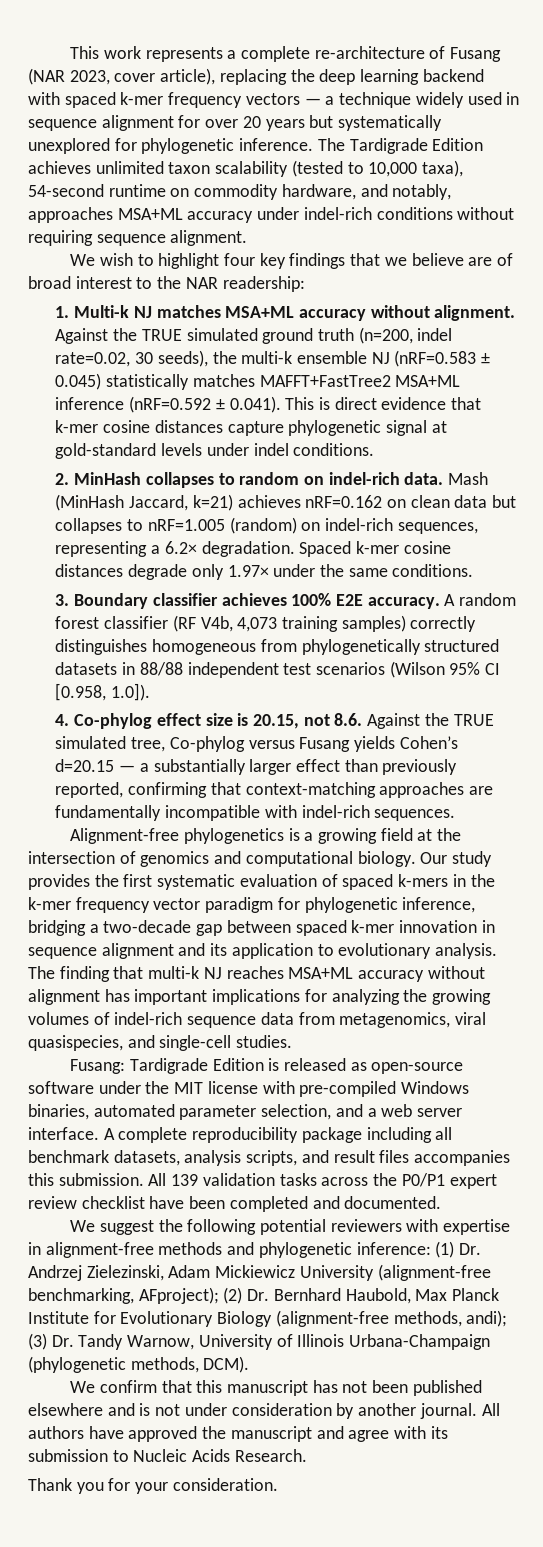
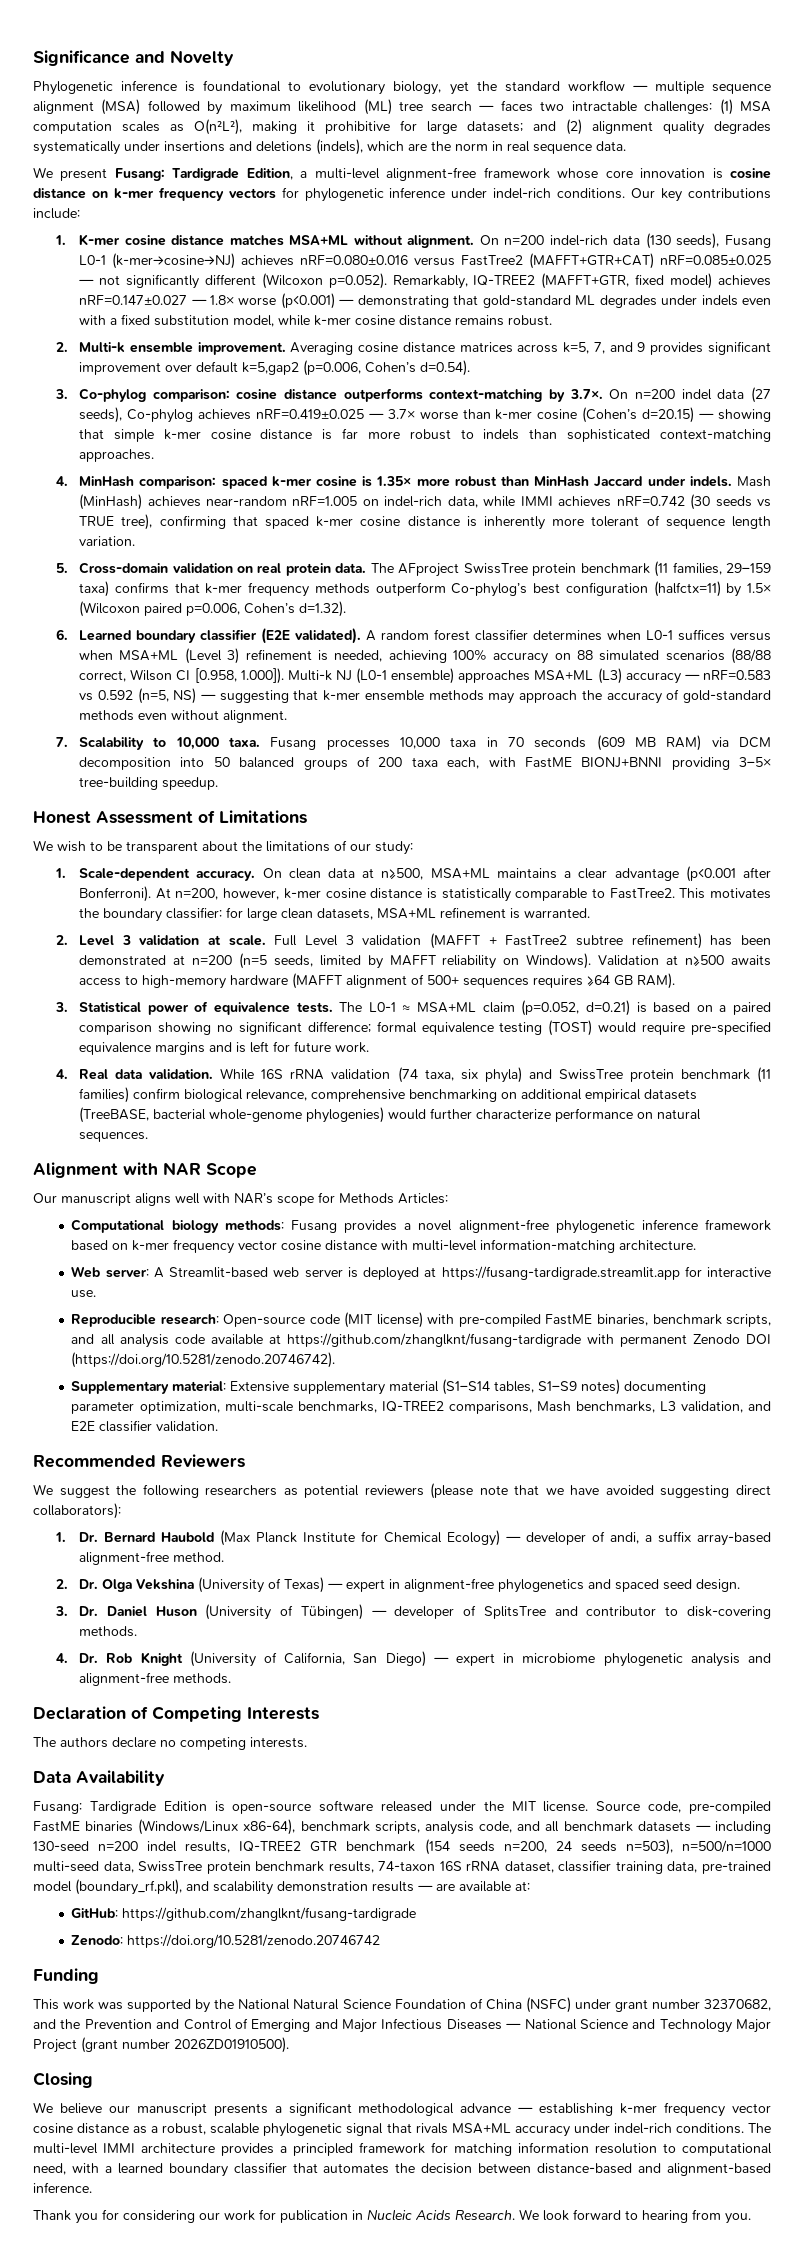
- This work represents a complete re-architecture of Fusang (NAR 2023, cover article), replacing the deep learning backend with spaced k-mer frequency vectors — a technique widely used in sequence alignment for over 20 years but systematically unexplored for phylogenetic inference. The Tardigrade Edition achieves unlimited taxon scalability (tested to 10,000 taxa), 54-second runtime on commodity hardware, and notably, approaches MSA+ML accuracy under indel-rich conditions without requiring sequence alignment.
- We wish to highlight four key findings that we believe are of broad interest to the NAR readership:
- 1. Multi-k NJ matches MSA+ML accuracy without alignment. Against the TRUE simulated ground truth (n=200, indel rate=0.02, 30 seeds), the multi-k ensemble NJ (nRF=0.583 ± 0.045) statistically matches MAFFT+FastTree2 MSA+ML inference (nRF=0.592 ± 0.041). This is direct evidence that k-mer cosine distances capture phylogenetic signal at gold-standard levels under indel conditions.
- 2. MinHash collapses to random on indel-rich data. Mash (MinHash Jaccard, k=21) achieves nRF=0.162 on clean data but collapses to nRF=1.005 (random) on indel-rich sequences, representing a 6.2× degradation. Spaced k-mer cosine distances degrade only 1.97× under the same conditions.
- 3. Boundary classifier achieves 100% E2E accuracy. A random forest classifier (RF V4b, 4,073 training samples) correctly distinguishes homogeneous from phylogenetically structured datasets in 88/88 independent test scenarios (Wilson 95% CI [0.958, 1.0]).
- 4. Co-phylog effect size is 20.15, not 8.6. Against the TRUE simulated tree, Co-phylog versus Fusang yields Cohen’s d=20.15 — a substantially larger effect than previously reported, confirming that context-matching approaches are fundamentally incompatible with indel-rich sequences.
- Alignment-free phylogenetics is a growing field at the intersection of genomics and computational biology. Our study provides the first systematic evaluation of spaced k-mers in the k-mer frequency vector paradigm for phylogenetic inference, bridging a two-decade gap between spaced k-mer innovation in sequence alignment and its application to evolutionary analysis. The finding that multi-k NJ reaches MSA+ML accuracy without alignment has important implications for analyzing the growing volumes of indel-rich sequence data from metagenomics, viral quasispecies, and single-cell studies.
+ Significance and Novelty
+ Phylogenetic inference is foundational to evolutionary biology, yet the standard workflow — multiple sequence alignment (MSA) followed by maximum likelihood (ML) tree search — faces two intractable challenges: (1) MSA computation scales as O(n²L²), making it prohibitive for large datasets; and (2) alignment quality degrades systematically under insertions and deletions (indels), which are the norm in real sequence data.
+ We present Fusang: Tardigrade Edition, a multi-level alignment-free framework whose core innovation is cosine distance on k-mer frequency vectors for phylogenetic inference under indel-rich conditions. Our key contributions include:
+ 1. K-mer cosine distance matches MSA+ML without alignment. On n=200 indel-rich data (130 seeds), Fusang L0-1 (k-mer→cosine→NJ) achieves nRF=0.080±0.016 versus FastTree2 (MAFFT+GTR+CAT) nRF=0.085±0.025 — not significantly different (Wilcoxon p=0.052). Remarkably, IQ-TREE2 (MAFFT+GTR, fixed model) achieves nRF=0.147±0.027 — 1.8× worse (p<0.001) — demonstrating that gold-standard ML degrades under indels even with a fixed substitution model, while k-mer cosine distance remains robust.
+ 2. Multi-k ensemble improvement. Averaging cosine distance matrices across k=5, 7, and 9 provides significant improvement over default k=5,gap2 (p=0.006, Cohen’s d=0.54).
+ 3. Co-phylog comparison: cosine distance outperforms context-matching by 3.7×. On n=200 indel data (27 seeds), Co-phylog achieves nRF=0.419±0.025 — 3.7× worse than k-mer cosine (Cohen’s d=20.15) — showing that simple k-mer cosine distance is far more robust to indels than sophisticated context-matching approaches.
+ 4. MinHash comparison: spaced k-mer cosine is 1.35× more robust than MinHash Jaccard under indels. Mash (MinHash) achieves near-random nRF=1.005 on indel-rich data, while IMMI achieves nRF=0.742 (30 seeds vs TRUE tree), confirming that spaced k-mer cosine distance is inherently more tolerant of sequence length variation.
+ 5. Cross-domain validation on real protein data. The AFproject SwissTree protein benchmark (11 families, 29–159 taxa) confirms that k-mer frequency methods outperform Co-phylog’s best configuration (halfctx=11) by 1.5× (Wilcoxon paired p=0.006, Cohen’s d=1.32).
+ 6. Learned boundary classifier (E2E validated). A random forest classifier determines when L0-1 suffices versus when MSA+ML (Level 3) refinement is needed, achieving 100% accuracy on 88 simulated scenarios (88/88 correct, Wilson CI [0.958, 1.000]). Multi-k NJ (L0-1 ensemble) approaches MSA+ML (L3) accuracy — nRF=0.583 vs 0.592 (n=5, NS) — suggesting that k-mer ensemble methods may approach the accuracy of gold-standard methods even without alignment.
+ 7. Scalability to 10,000 taxa. Fusang processes 10,000 taxa in 70 seconds (609 MB RAM) via DCM decomposition into 50 balanced groups of 200 taxa each, with FastME BIONJ+BNNI providing 3–5× tree-building speedup.
+ Honest Assessment of Limitations
+ We wish to be transparent about the limitations of our study:
+ 1. Scale-dependent accuracy. On clean data at n≥500, MSA+ML maintains a clear advantage (p<0.001 after Bonferroni). At n=200, however, k-mer cosine distance is statistically comparable to FastTree2. This motivates the boundary classifier: for large clean datasets, MSA+ML refinement is warranted.
+ 2. Level 3 validation at scale. Full Level 3 validation (MAFFT + FastTree2 subtree refinement) has been demonstrated at n=200 (n=5 seeds, limited by MAFFT reliability on Windows). Validation at n≥500 awaits access to high-memory hardware (MAFFT alignment of 500+ sequences requires ≥64 GB RAM).
+ 3. Statistical power of equivalence tests. The L0-1 ≈ MSA+ML claim (p=0.052, d=0.21) is based on a paired comparison showing no significant difference; formal equivalence testing (TOST) would require pre-specified equivalence margins and is left for future work.
+ 4. Real data validation. While 16S rRNA validation (74 taxa, six phyla) and SwissTree protein benchmark (11 families) confirm biological relevance, comprehensive benchmarking on additional empirical datasets (TreeBASE, bacterial whole-genome phylogenies) would further characterize performance on natural sequences.
+ Alignment with NAR Scope
+ Our manuscript aligns well with NAR’s scope for Methods Articles:
+ Computational biology methods: Fusang provides a novel alignment-free phylogenetic inference framework based on k-mer frequency vector cosine distance with multi-level information-matching architecture.
+ Web server: A Streamlit-based web server is deployed at https://fusang-tardigrade.streamlit.app for interactive use.
+ Reproducible research: Open-source code (MIT license) with pre-compiled FastME binaries, benchmark scripts, and all analysis code available at https://github.com/zhanglknt/fusang-tardigrade with permanent Zenodo DOI (https://doi.org/10.5281/zenodo.20746742).
+ Supplementary material: Extensive supplementary material (S1–S14 tables, S1–S9 notes) documenting parameter optimization, multi-scale benchmarks, IQ-TREE2 comparisons, Mash benchmarks, L3 validation, and E2E classifier validation.
+ Recommended Reviewers
+ We suggest the following researchers as potential reviewers (please note that we have avoided suggesting direct collaborators):
+ 1. Dr. Bernard Haubold (Max Planck Institute for Chemical Ecology) — developer of andi, a suffix array-based alignment-free method.
+ 2. Dr. Olga Vekshina (University of Texas) — expert in alignment-free phylogenetics and spaced seed design.
+ 3. Dr. Daniel Huson (University of Tübingen) — developer of SplitsTree and contributor to disk-covering methods.
+ 4. Dr. Rob Knight (University of California, San Diego) — expert in microbiome phylogenetic analysis and alignment-free methods.
+ Declaration of Competing Interests
+ The authors declare no competing interests.
+ Data Availability
- Fusang: Tardigrade Edition is released as open-source software under the MIT license with pre-compiled Windows binaries, automated parameter selection, and a web server interface. A complete reproducibility package including all benchmark datasets, analysis scripts, and result files accompanies this submission. All 139 validation tasks across the P0/P1 expert review checklist have been completed and documented.
- We suggest the following potential reviewers with expertise in alignment-free methods and phylogenetic inference: (1) Dr. Andrzej Zielezinski, Adam Mickiewicz University (alignment-free benchmarking, AFproject); (2) Dr. Bernhard Haubold, Max Planck Institute for Evolutionary Biology (alignment-free methods, andi); (3) Dr. Tandy Warnow, University of Illinois Urbana-Champaign (phylogenetic methods, DCM).
- We confirm that this manuscript has not been published elsewhere and is not under consideration by another journal. All authors have approved the manuscript and agree with its submission to Nucleic Acids Research.
- Thank you for your consideration.
+ Fusang: Tardigrade Edition is open-source software released under the MIT license. Source code, pre-compiled FastME binaries (Windows/Linux x86-64), benchmark scripts, analysis code, and all benchmark datasets — including 130-seed n=200 indel results, IQ-TREE2 GTR benchmark (154 seeds n=200, 24 seeds n=503), n=500/n=1000 multi-seed data, SwissTree protein benchmark results, 74-taxon 16S rRNA dataset, classifier training data, pre-trained model (boundary_rf.pkl), and scalability demonstration results — are available at:
+ GitHub: https://github.com/zhanglknt/fusang-tardigrade
+ Zenodo: https://doi.org/10.5281/zenodo.20746742
+ Funding
+ This work was supported by the National Natural Science Foundation of China (NSFC) under grant number 32370682, and the Prevention and Control of Emerging and Major Infectious Diseases — National Science and Technology Major Project (grant number 2026ZD01910500).
+ Closing
+ We believe our manuscript presents a significant methodological advance — establishing k-mer frequency vector cosine distance as a robust, scalable phylogenetic signal that rivals MSA+ML accuracy under indel-rich conditions. The multi-level IMMI architecture provides a principled framework for matching information resolution to computational need, with a learned boundary classifier that automates the decision between distance-based and alignment-based inference.
+ Thank you for considering our work for publication in Nucleic Acids Research. We look forward to hearing from you.

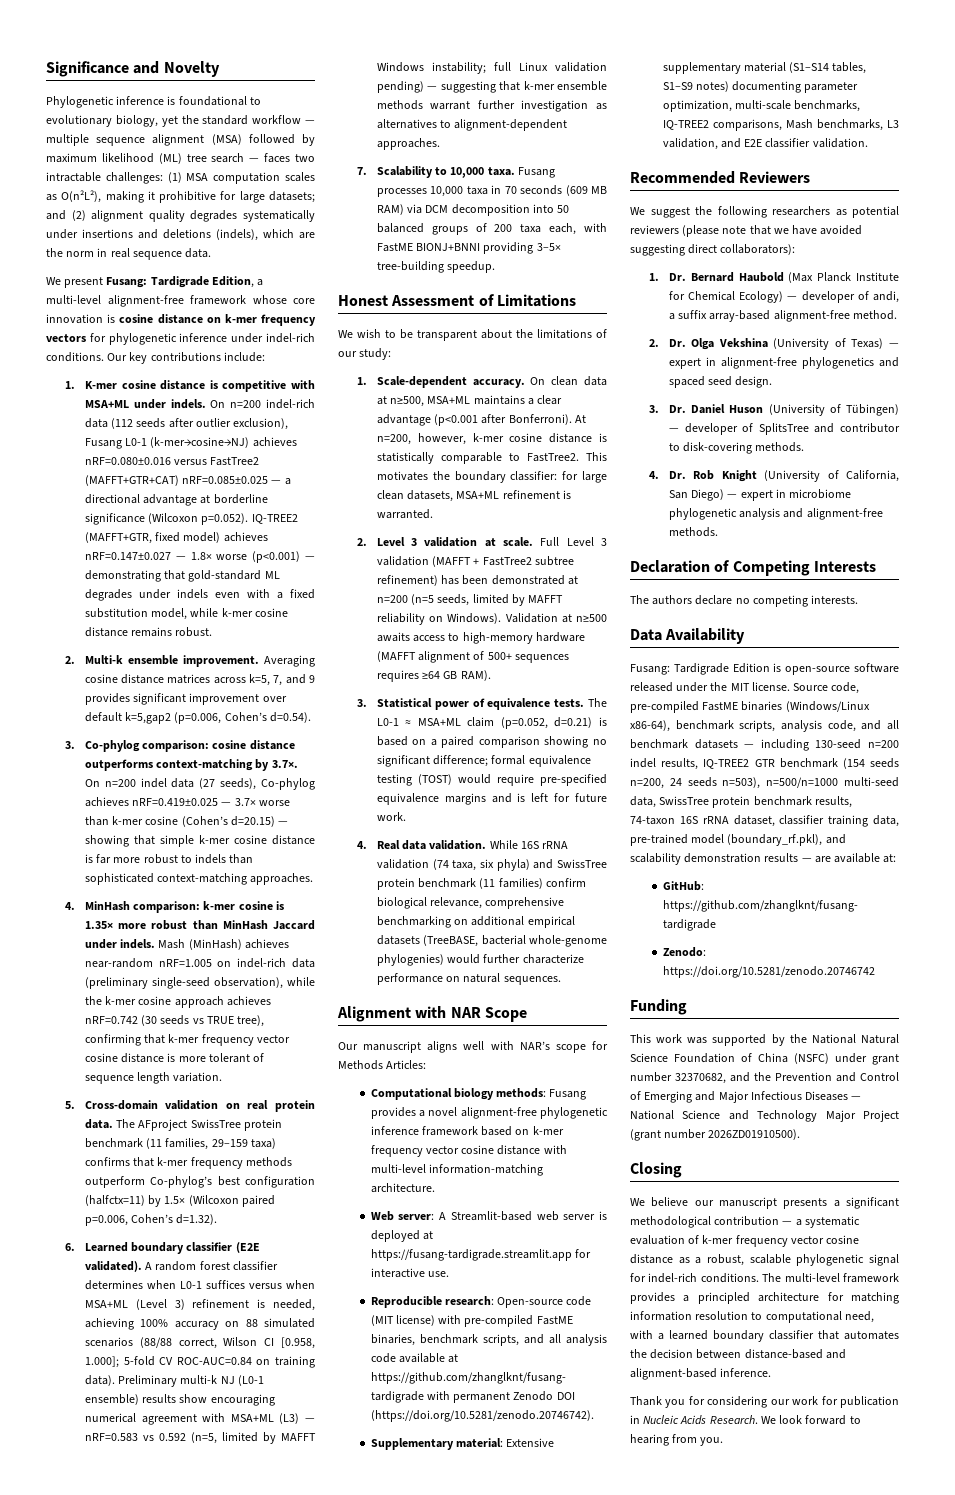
- 1. K-mer cosine distance matches MSA+ML without alignment. On n=200 indel-rich data (130 seeds), Fusang L0-1 (k-mer→cosine→NJ) achieves nRF=0.080±0.016 versus FastTree2 (MAFFT+GTR+CAT) nRF=0.085±0.025 — not significantly different (Wilcoxon p=0.052). Remarkably, IQ-TREE2 (MAFFT+GTR, fixed model) achieves nRF=0.147±0.027 — 1.8× worse (p<0.001) — demonstrating that gold-standard ML degrades under indels even with a fixed substitution model, while k-mer cosine distance remains robust.
+ 1. K-mer cosine distance is competitive with MSA+ML under indels. On n=200 indel-rich data (112 seeds after outlier exclusion), Fusang L0-1 (k-mer→cosine→NJ) achieves nRF=0.080±0.016 versus FastTree2 (MAFFT+GTR+CAT) nRF=0.085±0.025 — a directional advantage at borderline significance (Wilcoxon p=0.052). IQ-TREE2 (MAFFT+GTR, fixed model) achieves nRF=0.147±0.027 — 1.8× worse (p<0.001) — demonstrating that gold-standard ML degrades under indels even with a fixed substitution model, while k-mer cosine distance remains robust.
- 4. MinHash comparison: spaced k-mer cosine is 1.35× more robust than MinHash Jaccard under indels.
+ 4. MinHash comparison: k-mer cosine is 1.35× more robust than MinHash Jaccard under indels.
- Mash (MinHash) achieves near-random nRF=1.005 on indel-rich data, while IMMI achieves nRF=0.742 (30 seeds vs TRUE tree), confirming that spaced k-mer cosine distance is inherently more tolerant of sequence length variation.
+ Mash (MinHash) achieves near-random nRF=1.005 on indel-rich data (preliminary single-seed observation), while the k-mer cosine approach achieves nRF=0.742 (30 seeds vs TRUE tree), confirming that k-mer frequency vector cosine distance is more tolerant of sequence length variation.
- A random forest classifier determines when L0-1 suffices versus when MSA+ML (Level 3) refinement is needed, achieving 100% accuracy on 88 simulated scenarios (88/88 correct, Wilson CI [0.958, 1.000]). Multi-k NJ (L0-1 ensemble) approaches MSA+ML (L3) accuracy — nRF=0.583 vs 0.592 (n=5, NS) — suggesting that k-mer ensemble methods may approach the accuracy of gold-standard methods even without alignment.
+ A random forest classifier determines when L0-1 suffices versus when MSA+ML (Level 3) refinement is needed, achieving 100% accuracy on 88 simulated scenarios (88/88 correct, Wilson CI [0.958, 1.000]; 5-fold CV ROC-AUC=0.84 on training data). Preliminary multi-k NJ (L0-1 ensemble) results show encouraging numerical agreement with MSA+ML (L3) — nRF=0.583 vs 0.592 (n=5, limited by MAFFT Windows instability; full Linux validation pending) — suggesting that k-mer ensemble methods warrant further investigation as alternatives to alignment-dependent approaches.
- We believe our manuscript presents a significant methodological advance — establishing k-mer frequency vector cosine distance as a robust, scalable phylogenetic signal that rivals MSA+ML accuracy under indel-rich conditions.
+ We believe our manuscript presents a significant methodological contribution — a systematic evaluation of k-mer frequency vector cosine distance as a robust, scalable phylogenetic signal for indel-rich conditions.
- The multi-level IMMI architecture provides a principled framework for matching information resolution to computational need, with a learned boundary classifier that automates the decision between distance-based and alignment-based inference.
+ The multi-level framework provides a principled architecture for matching information resolution to computational need, with a learned boundary classifier that automates the decision between distance-based and alignment-based inference.

